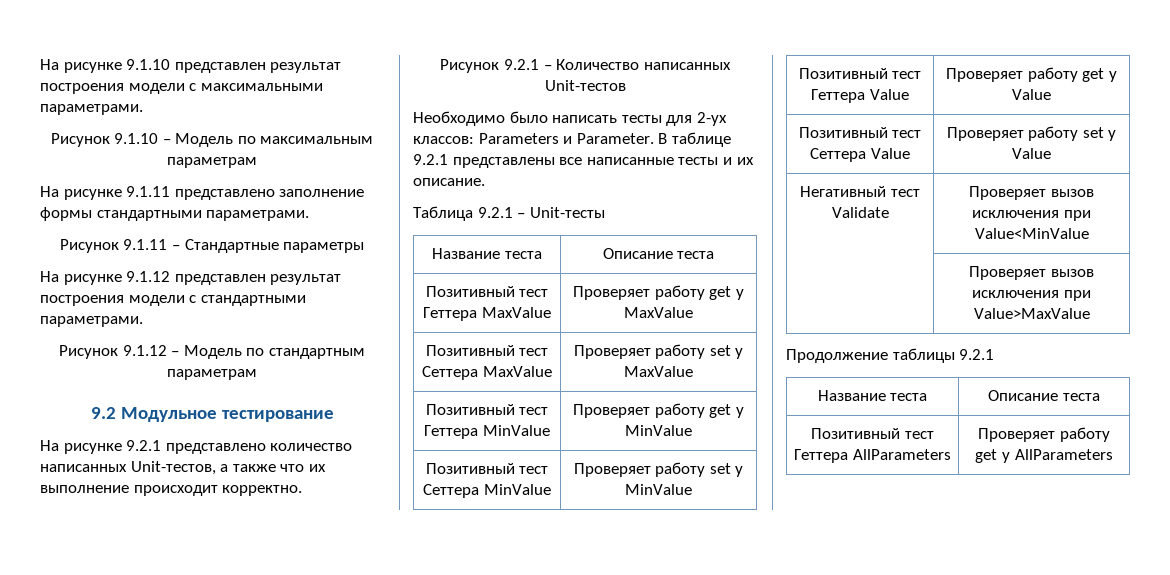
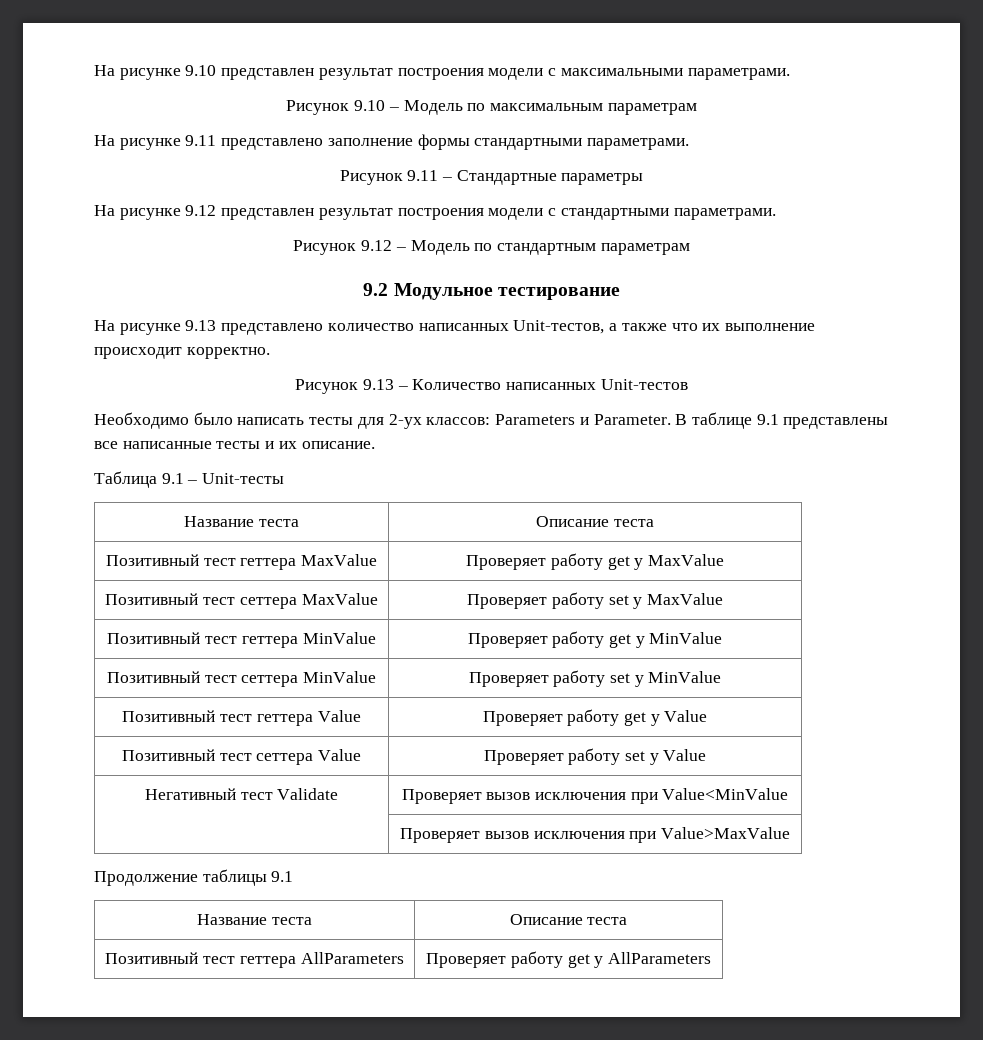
- На рисунке 9.1.10 представлен результат построения модели с максимальными параметрами.
+ На рисунке 9.10 представлен результат построения модели с максимальными параметрами.
- Рисунок 9.1.10 – Модель по максимальным параметрам
+ Рисунок 9.10 – Модель по максимальным параметрам
- На рисунке 9.1.11 представлено заполнение формы стандартными параметрами.
+ На рисунке 9.11 представлено заполнение формы стандартными параметрами.
- Рисунок 9.1.11 – Стандартные параметры
+ Рисунок 9.11 – Стандартные параметры
- На рисунке 9.1.12 представлен результат построения модели с стандартными параметрами.
+ На рисунке 9.12 представлен результат построения модели с стандартными параметрами.
- Рисунок 9.1.12 – Модель по стандартным параметрам
+ Рисунок 9.12 – Модель по стандартным параметрам
- На рисунке 9.2.1 представлено количество написанных Unit-тестов, а также что их выполнение происходит корректно.
+ На рисунке 9.13 представлено количество написанных Unit-тестов, а также что их выполнение происходит корректно.
- Рисунок 9.2.1 – Количество написанных Unit-тестов
+ Рисунок 9.13 – Количество написанных Unit-тестов
- В таблице 9.2.1 представлены все написанные тесты и их описание.
+ В таблице 9.1 представлены все написанные тесты и их описание.
- Таблица 9.2.1 – Unit-тесты
+ Таблица 9.1 – Unit-тесты
- Позитивный тест Геттера MaxValue | Проверяет работу get у MaxValue
+ Позитивный тест геттера MaxValue | Проверяет работу get у MaxValue
- Позитивный тест Сеттера MaxValue | Проверяет работу set у MaxValue
+ Позитивный тест сеттера MaxValue | Проверяет работу set у MaxValue
- Позитивный тест Геттера MinValue | Проверяет работу get у MinValue
+ Позитивный тест геттера MinValue | Проверяет работу get у MinValue
- Позитивный тест Сеттера MinValue | Проверяет работу set у MinValue
+ Позитивный тест сеттера MinValue | Проверяет работу set у MinValue
- Позитивный тест Геттера Value | Проверяет работу get у Value
+ Позитивный тест геттера Value | Проверяет работу get у Value
- Позитивный тест Сеттера Value | Проверяет работу set у Value
+ Позитивный тест сеттера Value | Проверяет работу set у Value
- Продолжение таблицы 9.2.1
+ Продолжение таблицы 9.1
  Название теста | Описание теста
- Позитивный тест Геттера AllParameters | Проверяет работу get у AllParameters
+ Позитивный тест геттера AllParameters | Проверяет работу get у AllParameters

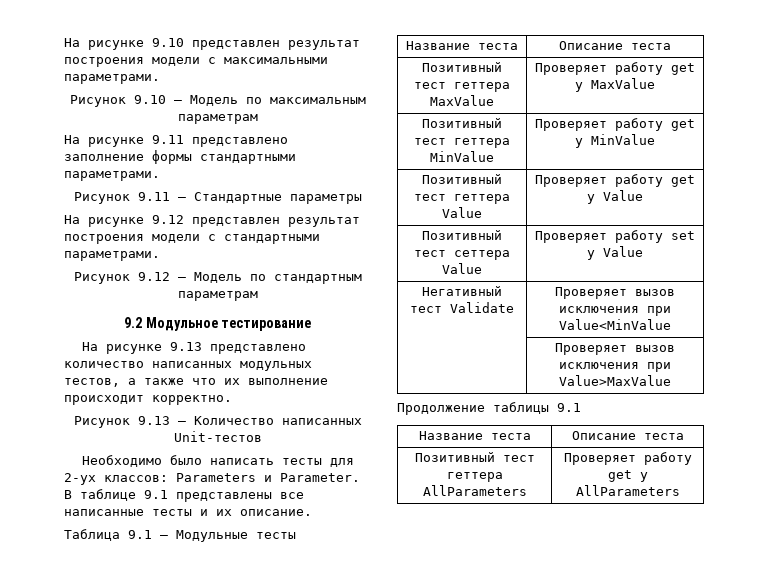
- На рисунке 9.13 представлено количество написанных Unit-тестов, а также что их выполнение происходит корректно.
+ На рисунке 9.13 представлено количество написанных модульных тестов, а также что их выполнение происходит корректно.
- Таблица 9.1 – Unit-тесты
+ Таблица 9.1 – Модульные тесты
- Позитивный тест сеттера MaxValue | Проверяет работу set у MaxValue
- Позитивный тест сеттера MinValue | Проверяет работу set у MinValue

